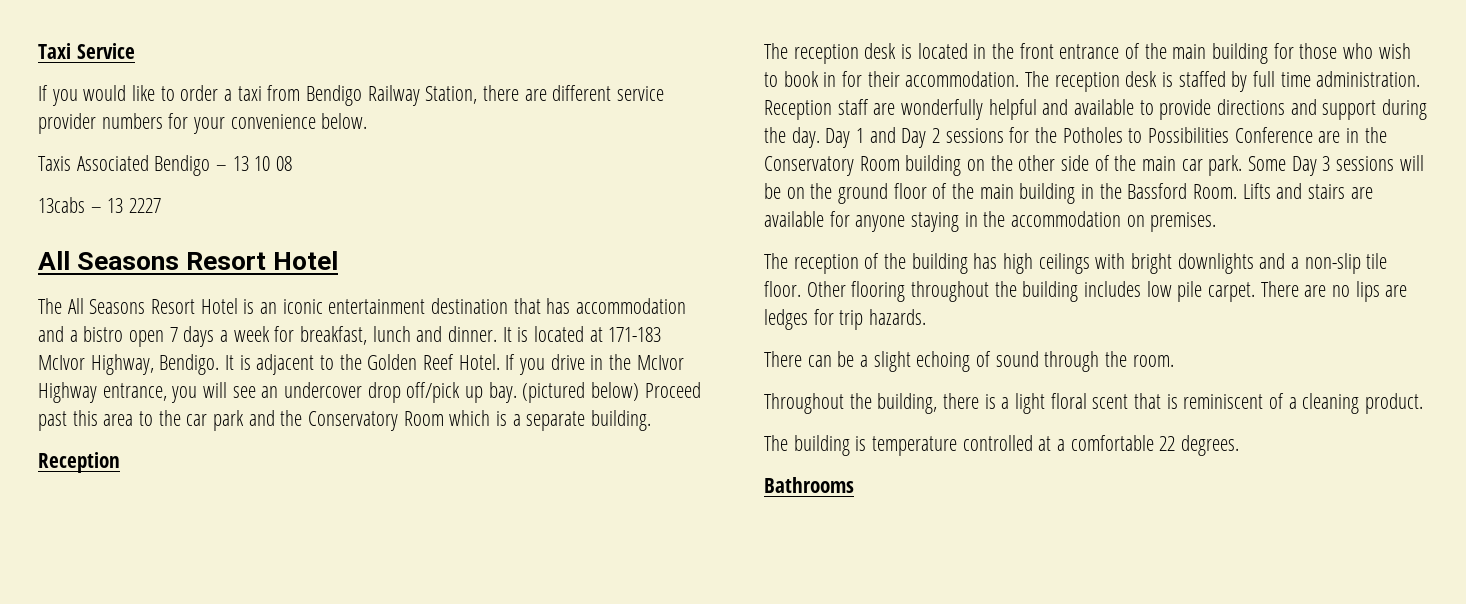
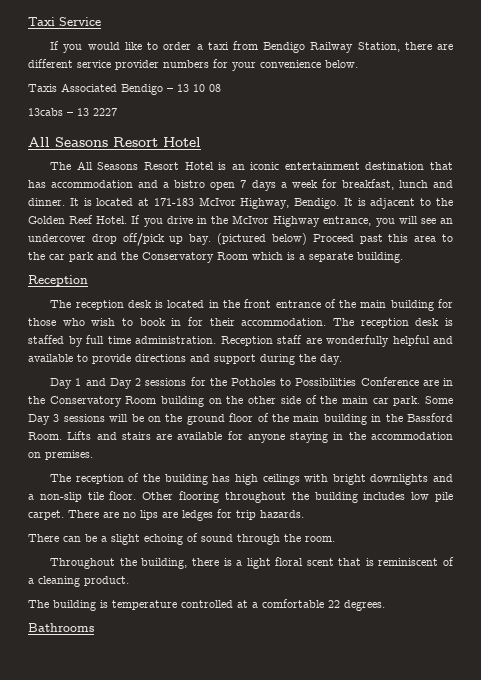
- Reception staff are wonderfully helpful and available to provide directions and support during the day. Day 1 and Day 2 sessions for the Potholes to Possibilities Conference are in the Conservatory Room building on the other side of the main car park.
+ Reception staff are wonderfully helpful and available to provide directions and support during the day.
+ Day 1 and Day 2 sessions for the Potholes to Possibilities Conference are in the Conservatory Room building on the other side of the main car park.

